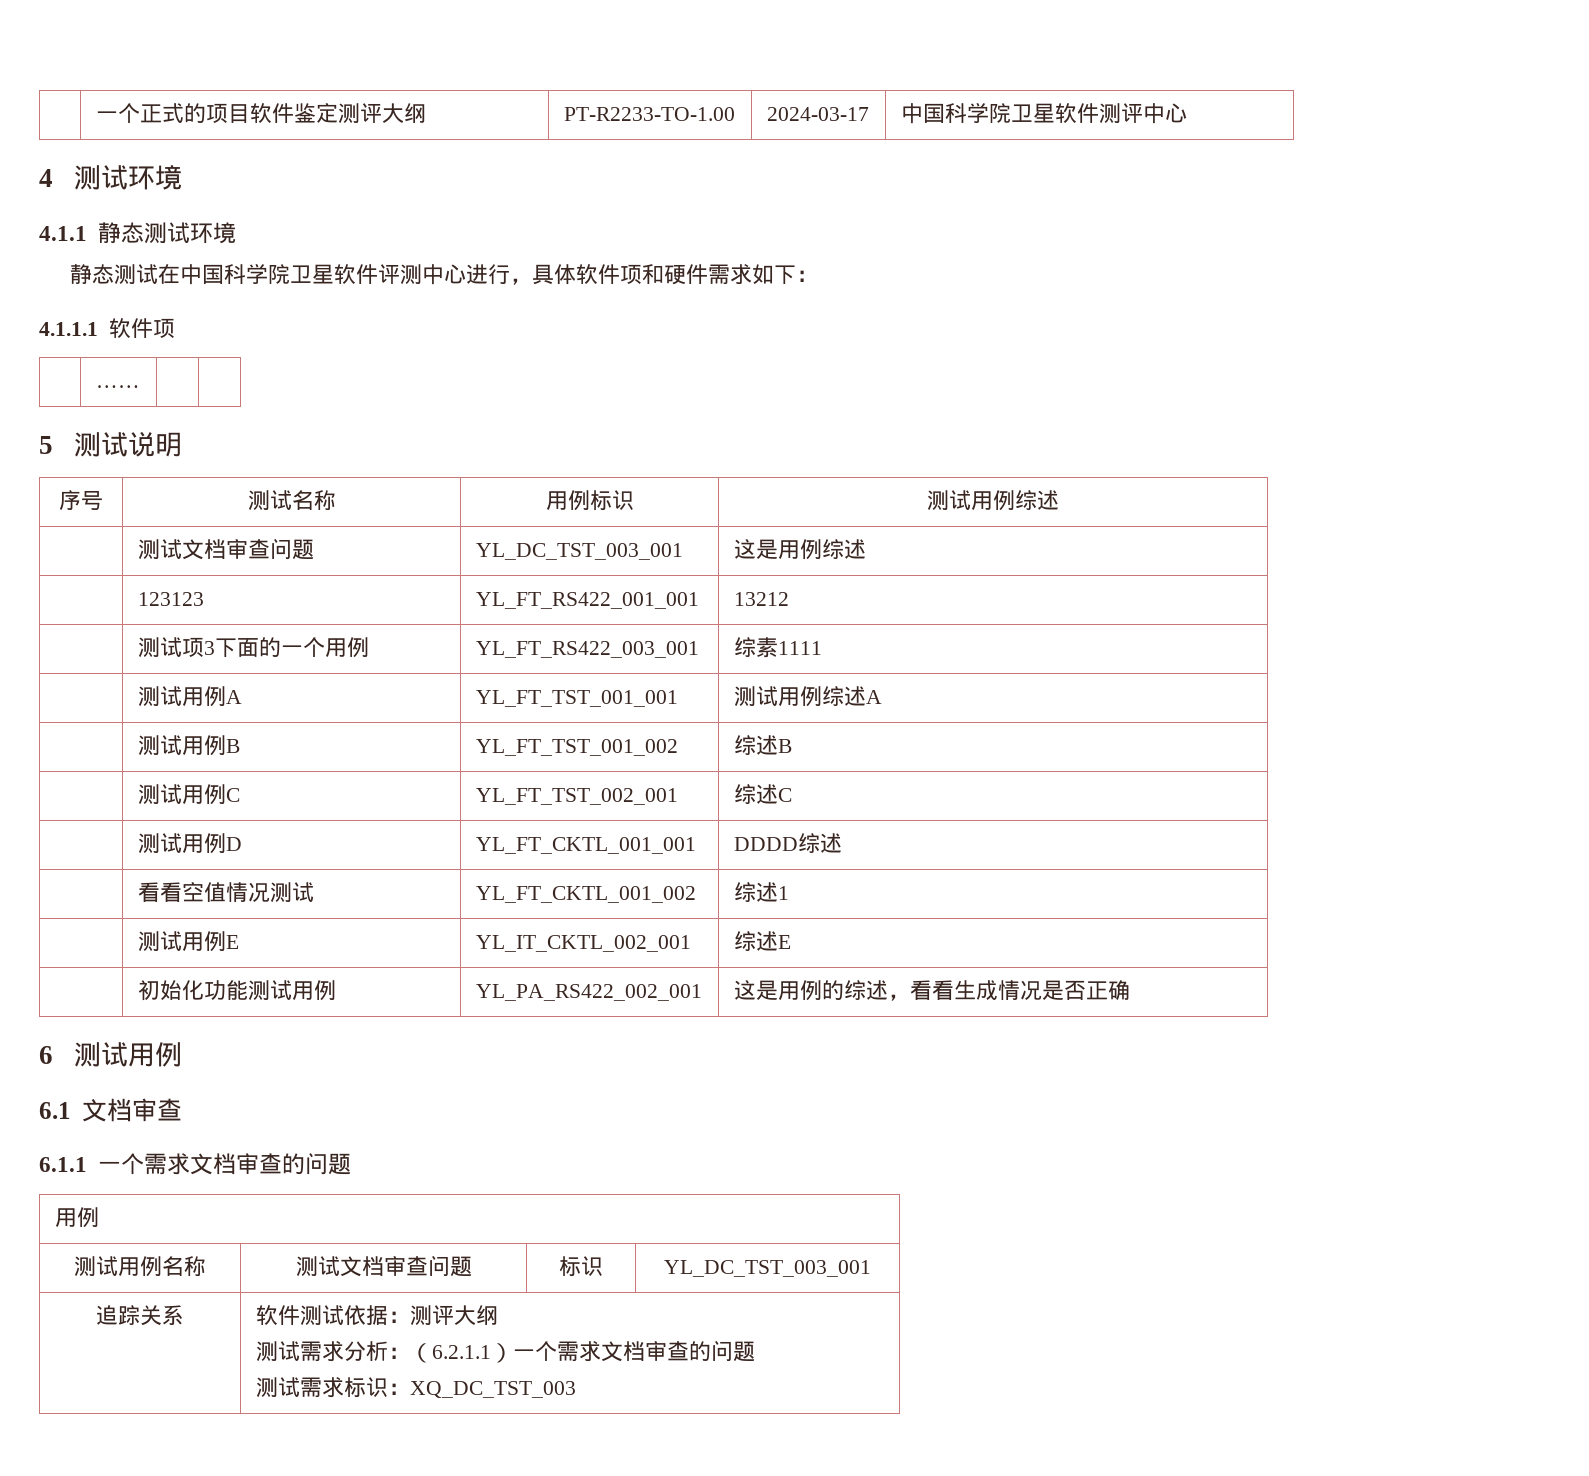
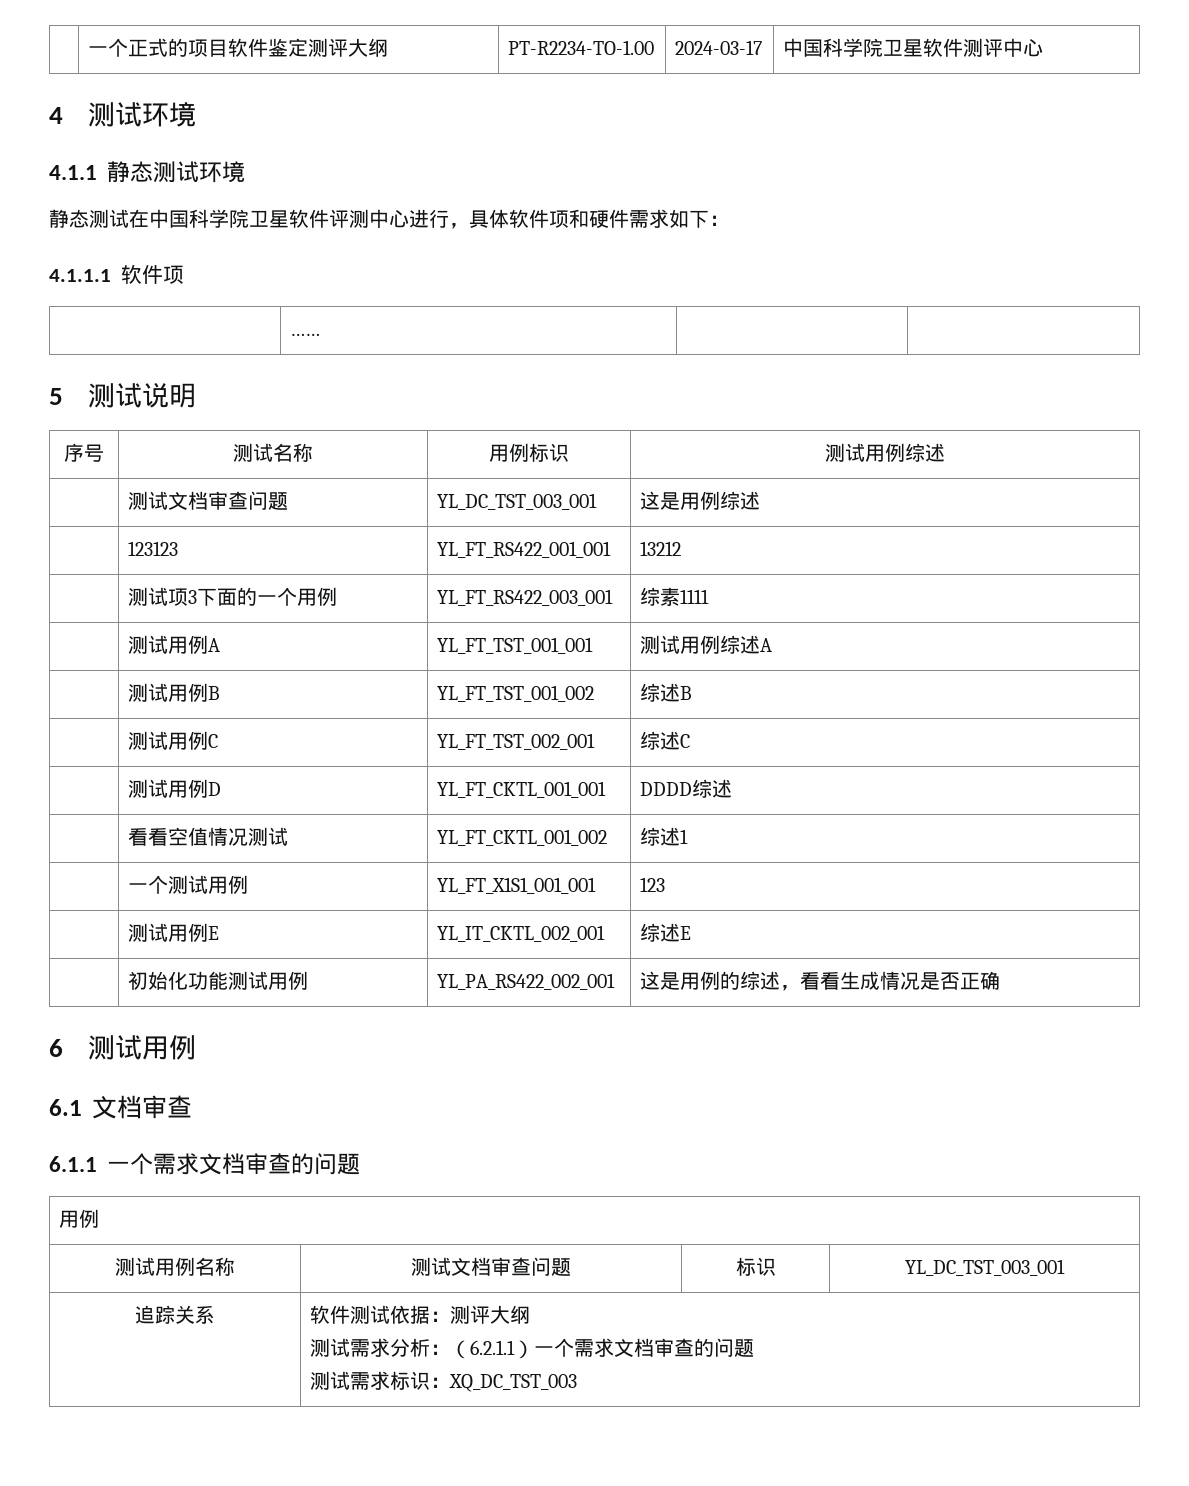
- | 一个正式的项目软件鉴定测评大纲 | PT-R2233-TO-1.00 | 2024-03-17 | 中国科学院卫星软件测评中心
+ | 一个正式的项目软件鉴定测评大纲 | PT-R2234-TO-1.00 | 2024-03-17 | 中国科学院卫星软件测评中心
+ | 一个测试用例 | YL_FT_X1S1_001_001 | 123

